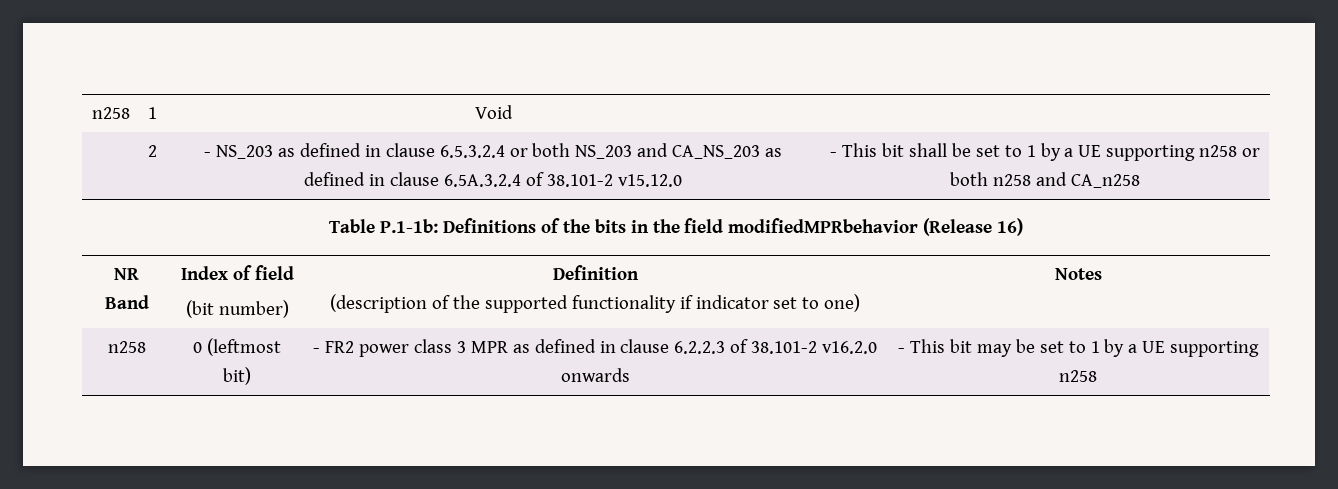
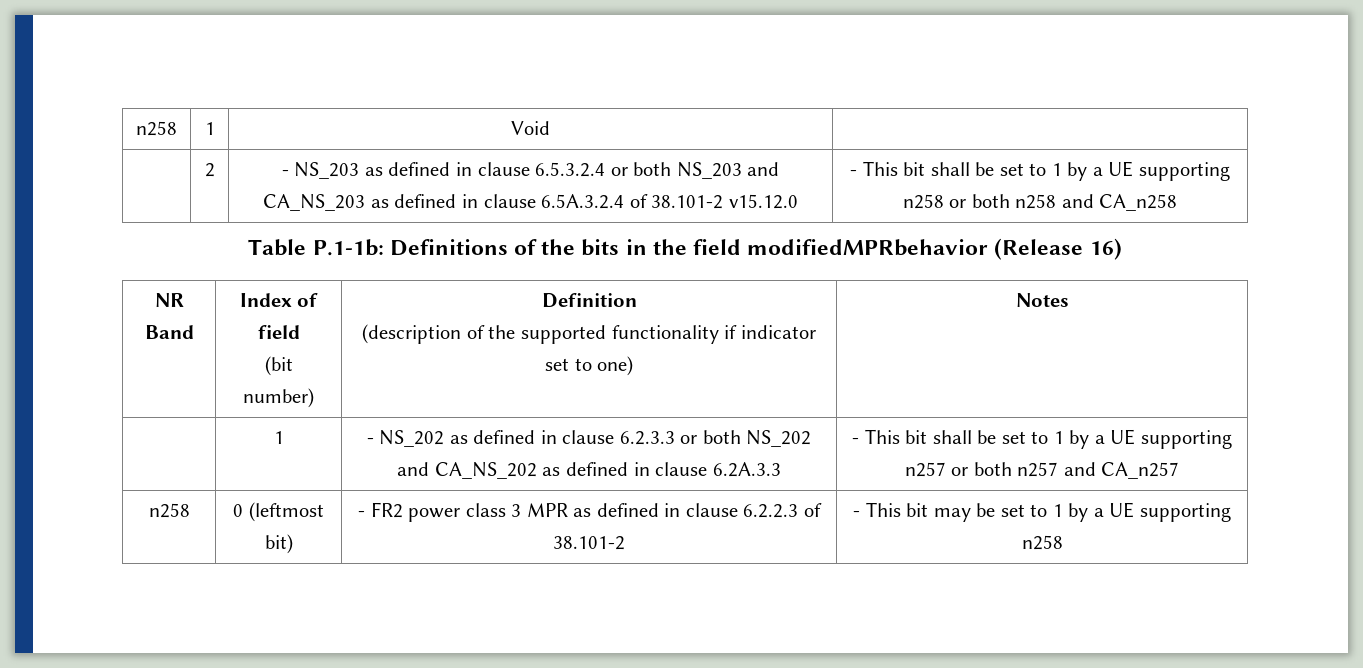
+ | 1 | - NS_202 as defined in clause 6.2.3.3 or both NS_202 and CA_NS_202 as defined in clause 6.2A.3.3 | - This bit shall be set to 1 by a UE supporting n257 or both n257 and CA_n257
- n258 | 0 (leftmost bit) | - FR2 power class 3 MPR as defined in clause 6.2.2.3 of 38.101-2 v16.2.0 onwards | - This bit may be set to 1 by a UE supporting n258
+ n258 | 0 (leftmost bit) | - FR2 power class 3 MPR as defined in clause 6.2.2.3 of 38.101-2 | - This bit may be set to 1 by a UE supporting n258

